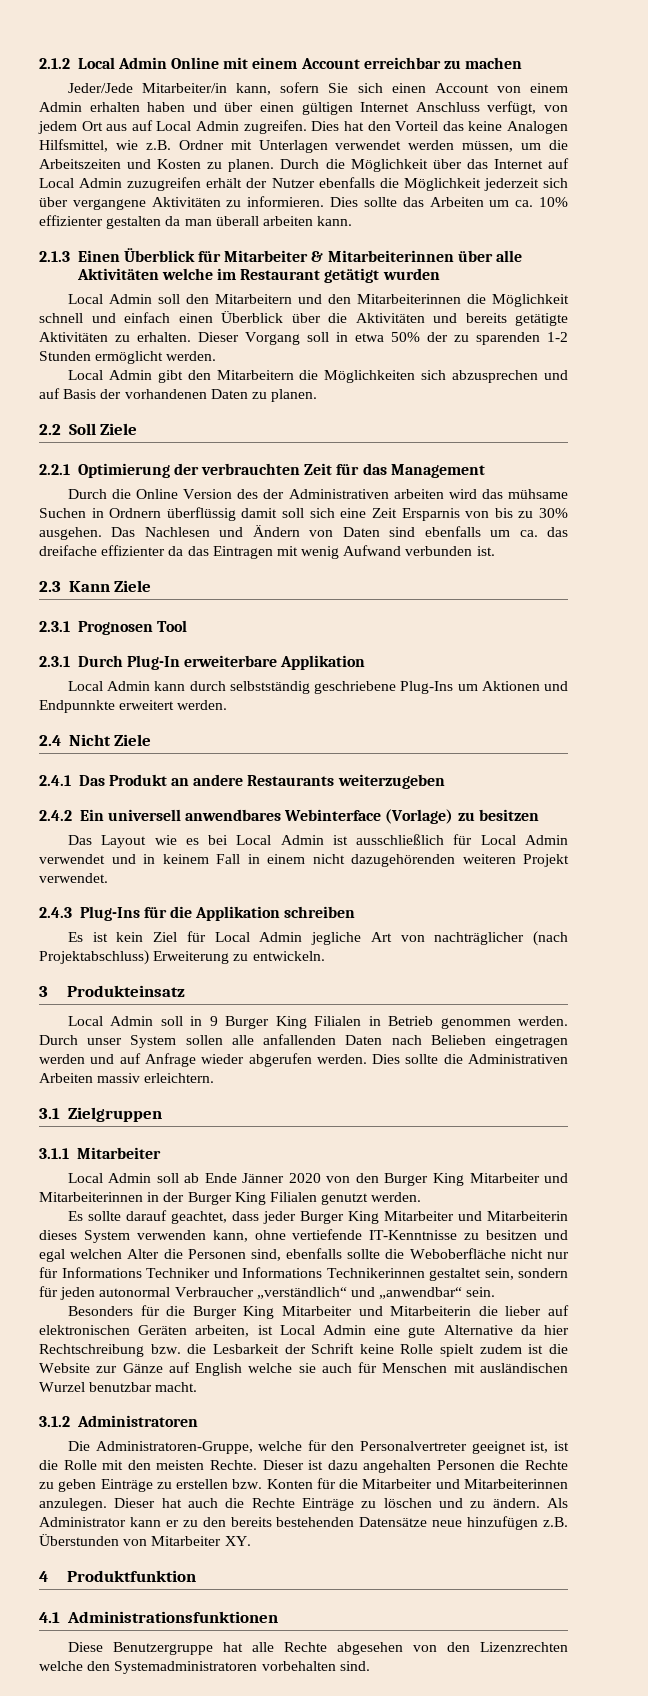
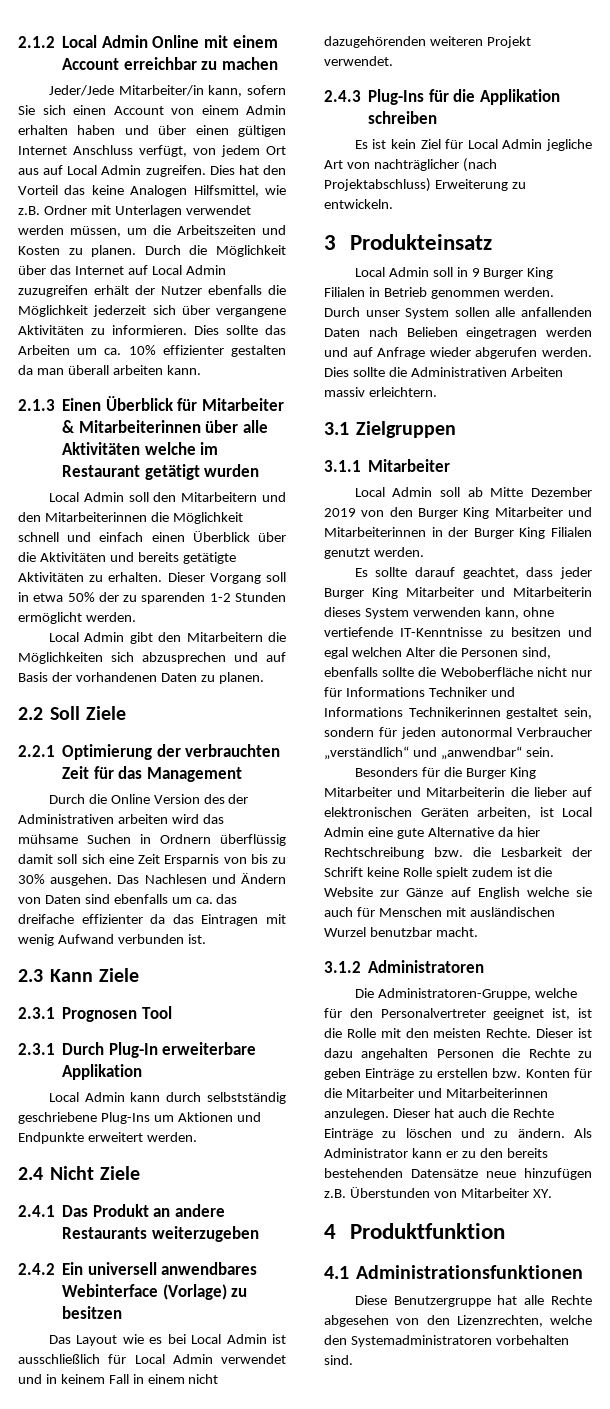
- Local Admin kann durch selbstständig geschriebene Plug-Ins um Aktionen und Endpunnkte erweitert werden.
+ Local Admin kann durch selbstständig geschriebene Plug-Ins um Aktionen und Endpunkte erweitert werden.
- Local Admin soll ab Ende Jänner 2020 von den Burger King Mitarbeiter und Mitarbeiterinnen in der Burger King Filialen genutzt werden.
+ Local Admin soll ab Mitte Dezember 2019 von den Burger King Mitarbeiter und Mitarbeiterinnen in der Burger King Filialen genutzt werden.
- Diese Benutzergruppe hat alle Rechte abgesehen von den Lizenzrechten welche den Systemadministratoren vorbehalten sind.
+ Diese Benutzergruppe hat alle Rechte abgesehen von den Lizenzrechten, welche den Systemadministratoren vorbehalten sind.

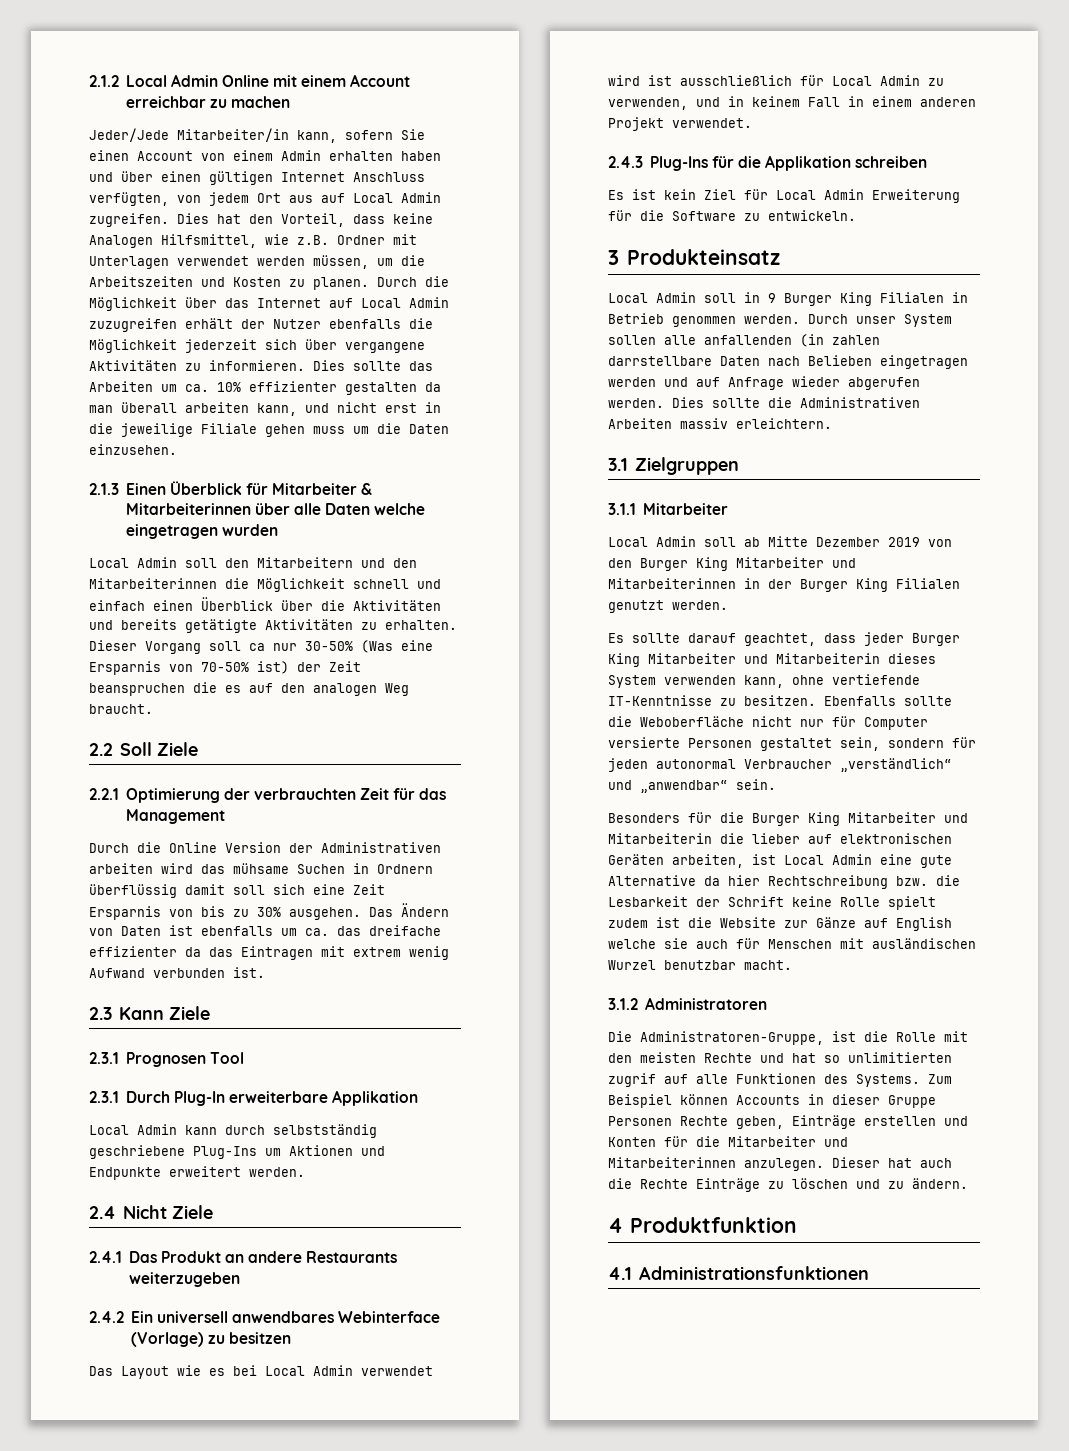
- Jeder/Jede Mitarbeiter/in kann, sofern Sie sich einen Account von einem Admin erhalten haben und über einen gültigen Internet Anschluss verfügt, von jedem Ort aus auf Local Admin zugreifen.
+ Jeder/Jede Mitarbeiter/in kann, sofern Sie einen Account von einem Admin erhalten haben und über einen gültigen Internet Anschluss verfügten, von jedem Ort aus auf Local Admin zugreifen.
- Dies hat den Vorteil das keine Analogen Hilfsmittel, wie z.B. Ordner mit Unterlagen verwendet werden müssen, um die Arbeitszeiten und Kosten zu planen.
+ Dies hat den Vorteil, dass keine Analogen Hilfsmittel, wie z.B. Ordner mit Unterlagen verwendet werden müssen, um die Arbeitszeiten und Kosten zu planen.
- Dies sollte das Arbeiten um ca. 10% effizienter gestalten da man überall arbeiten kann.
+ Dies sollte das Arbeiten um ca. 10% effizienter gestalten da man überall arbeiten kann, und nicht erst in die jeweilige Filiale gehen muss um die Daten einzusehen.
- 2.1.3 Einen Überblick für Mitarbeiter & Mitarbeiterinnen über alle Aktivitäten welche im Restaurant getätigt wurden
+ 2.1.3 Einen Überblick für Mitarbeiter & Mitarbeiterinnen über alle Daten welche eingetragen wurden
- Dieser Vorgang soll in etwa 50% der zu sparenden 1-2 Stunden ermöglicht werden.
- Local Admin gibt den Mitarbeitern die Möglichkeiten sich abzusprechen und auf Basis der vorhandenen Daten zu planen.
+ Dieser Vorgang soll ca nur 30-50% (Was eine Ersparnis von 70-50% ist) der Zeit beanspruchen die es auf den analogen Weg braucht.
- Durch die Online Version des der Administrativen arbeiten wird das mühsame Suchen in Ordnern überflüssig damit soll sich eine Zeit Ersparnis von bis zu 30% ausgehen.
+ Durch die Online Version der Administrativen arbeiten wird das mühsame Suchen in Ordnern überflüssig damit soll sich eine Zeit Ersparnis von bis zu 30% ausgehen.
- Das Nachlesen und Ändern von Daten sind ebenfalls um ca. das dreifache effizienter da das Eintragen mit wenig Aufwand verbunden ist.
+ Das Ändern von Daten ist ebenfalls um ca. das dreifache effizienter da das Eintragen mit extrem wenig Aufwand verbunden ist.
- Das Layout wie es bei Local Admin ist ausschließlich für Local Admin verwendet und in keinem Fall in einem nicht dazugehörenden weiteren Projekt verwendet.
+ Das Layout wie es bei Local Admin verwendet wird ist ausschließlich für Local Admin zu verwenden, und in keinem Fall in einem anderen Projekt verwendet.
- Es ist kein Ziel für Local Admin jegliche Art von nachträglicher (nach Projektabschluss) Erweiterung zu entwickeln.
+ Es ist kein Ziel für Local Admin Erweiterung für die Software zu entwickeln.
- Durch unser System sollen alle anfallenden Daten nach Belieben eingetragen werden und auf Anfrage wieder abgerufen werden.
+ Durch unser System sollen alle anfallenden (in zahlen darrstellbare Daten nach Belieben eingetragen werden und auf Anfrage wieder abgerufen werden.
- Es sollte darauf geachtet, dass jeder Burger King Mitarbeiter und Mitarbeiterin dieses System verwenden kann, ohne vertiefende IT-Kenntnisse zu besitzen und egal welchen Alter die Personen sind, ebenfalls sollte die Weboberfläche nicht nur für Informations Techniker und Informations Technikerinnen gestaltet sein, sondern für jeden autonormal Verbraucher „verständlich“ und „anwendbar“ sein.
+ Es sollte darauf geachtet, dass jeder Burger King Mitarbeiter und Mitarbeiterin dieses System verwenden kann, ohne vertiefende IT-Kenntnisse zu besitzen. Ebenfalls sollte die Weboberfläche nicht nur für Computer versierte Personen gestaltet sein, sondern für jeden autonormal Verbraucher „verständlich“ und „anwendbar“ sein.
- Die Administratoren-Gruppe, welche für den Personalvertreter geeignet ist, ist die Rolle mit den meisten Rechte. Dieser ist dazu angehalten Personen die Rechte zu geben Einträge zu erstellen bzw. Konten für die Mitarbeiter und Mitarbeiterinnen anzulegen.
+ Die Administratoren-Gruppe, ist die Rolle mit den meisten Rechte und hat so unlimitierten zugrif auf alle Funktionen des Systems. Zum Beispiel können Accounts in dieser Gruppe Personen Rechte geben, Einträge erstellen und Konten für die Mitarbeiter und Mitarbeiterinnen anzulegen.
- Dieser hat auch die Rechte Einträge zu löschen und zu ändern. Als Administrator kann er zu den bereits bestehenden Datensätze neue hinzufügen z.B. Überstunden von Mitarbeiter XY.
+ Dieser hat auch die Rechte Einträge zu löschen und zu ändern.
  4 Produktfunktion
  4.1 Administrationsfunktionen
- Diese Benutzergruppe hat alle Rechte abgesehen von den Lizenzrechten, welche den Systemadministratoren vorbehalten sind.

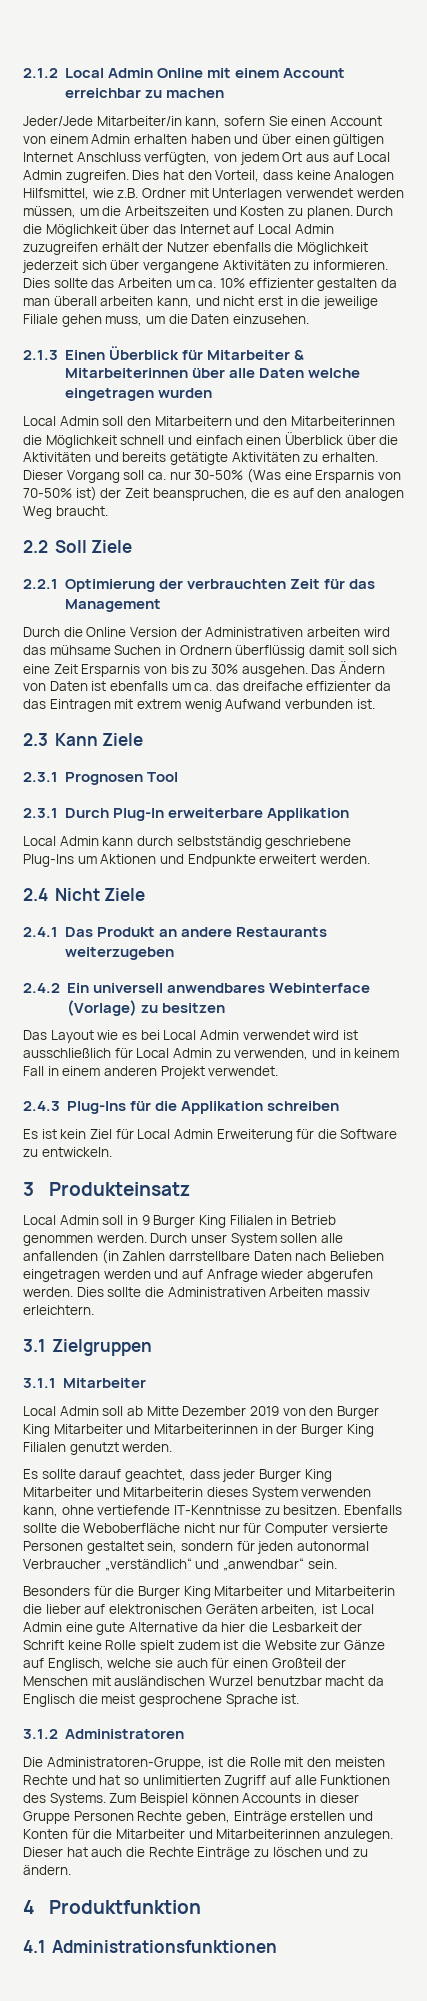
- Dies sollte das Arbeiten um ca. 10% effizienter gestalten da man überall arbeiten kann, und nicht erst in die jeweilige Filiale gehen muss um die Daten einzusehen.
+ Dies sollte das Arbeiten um ca. 10% effizienter gestalten da man überall arbeiten kann, und nicht erst in die jeweilige Filiale gehen muss, um die Daten einzusehen.
- Dieser Vorgang soll ca nur 30-50% (Was eine Ersparnis von 70-50% ist) der Zeit beanspruchen die es auf den analogen Weg braucht.
+ Dieser Vorgang soll ca. nur 30-50% (Was eine Ersparnis von 70-50% ist) der Zeit beanspruchen, die es auf den analogen Weg braucht.
- Durch unser System sollen alle anfallenden (in zahlen darrstellbare Daten nach Belieben eingetragen werden und auf Anfrage wieder abgerufen werden.
+ Durch unser System sollen alle anfallenden (in Zahlen darrstellbare Daten nach Belieben eingetragen werden und auf Anfrage wieder abgerufen werden.
- Besonders für die Burger King Mitarbeiter und Mitarbeiterin die lieber auf elektronischen Geräten arbeiten, ist Local Admin eine gute Alternative da hier Rechtschreibung bzw. die Lesbarkeit der Schrift keine Rolle spielt zudem ist die Website zur Gänze auf English welche sie auch für Menschen mit ausländischen Wurzel benutzbar macht.
+ Besonders für die Burger King Mitarbeiter und Mitarbeiterin die lieber auf elektronischen Geräten arbeiten, ist Local Admin eine gute Alternative da hier die Lesbarkeit der Schrift keine Rolle spielt zudem ist die Website zur Gänze auf Englisch, welche sie auch für einen Großteil der Menschen mit ausländischen Wurzel benutzbar macht da Englisch die meist gesprochene Sprache ist.
- Die Administratoren-Gruppe, ist die Rolle mit den meisten Rechte und hat so unlimitierten zugrif auf alle Funktionen des Systems.
+ Die Administratoren-Gruppe, ist die Rolle mit den meisten Rechte und hat so unlimitierten Zugriff auf alle Funktionen des Systems.

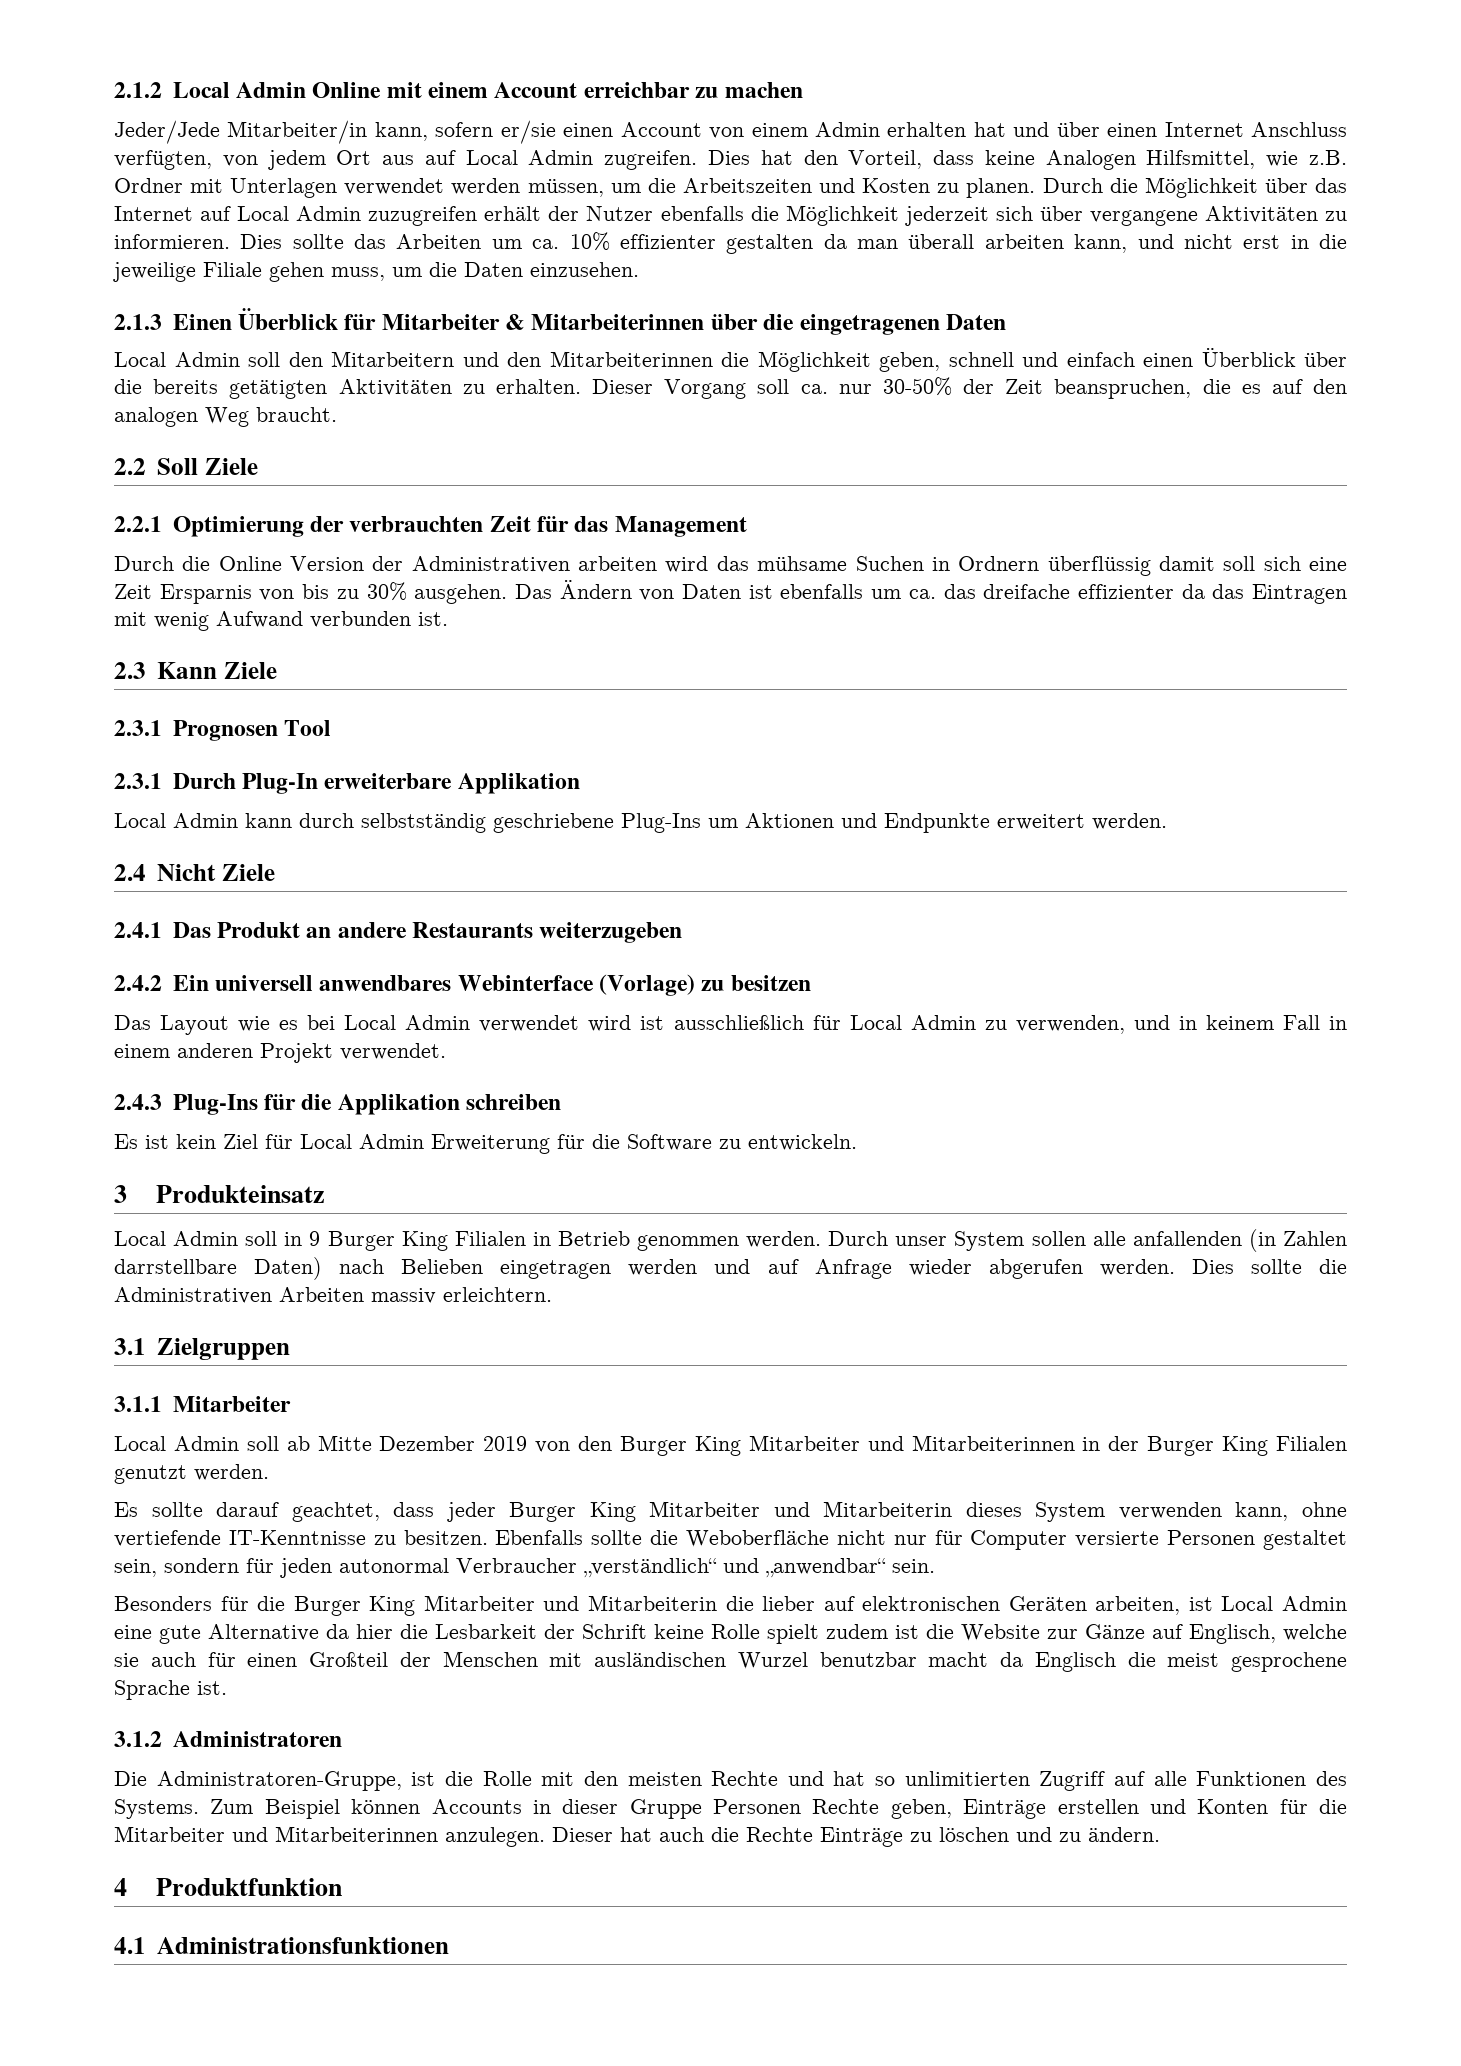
- Jeder/Jede Mitarbeiter/in kann, sofern Sie einen Account von einem Admin erhalten haben und über einen gültigen Internet Anschluss verfügten, von jedem Ort aus auf Local Admin zugreifen.
+ Jeder/Jede Mitarbeiter/in kann, sofern er/sie einen Account von einem Admin erhalten hat und über einen Internet Anschluss verfügten, von jedem Ort aus auf Local Admin zugreifen.
- 2.1.3 Einen Überblick für Mitarbeiter & Mitarbeiterinnen über alle Daten welche eingetragen wurden
+ 2.1.3 Einen Überblick für Mitarbeiter & Mitarbeiterinnen über die eingetragenen Daten
- Local Admin soll den Mitarbeitern und den Mitarbeiterinnen die Möglichkeit schnell und einfach einen Überblick über die Aktivitäten und bereits getätigte Aktivitäten zu erhalten.
+ Local Admin soll den Mitarbeitern und den Mitarbeiterinnen die Möglichkeit geben, schnell und einfach einen Überblick über die bereits getätigten Aktivitäten zu erhalten.
- Dieser Vorgang soll ca. nur 30-50% (Was eine Ersparnis von 70-50% ist) der Zeit beanspruchen, die es auf den analogen Weg braucht.
+ Dieser Vorgang soll ca. nur 30-50% der Zeit beanspruchen, die es auf den analogen Weg braucht.
- Das Ändern von Daten ist ebenfalls um ca. das dreifache effizienter da das Eintragen mit extrem wenig Aufwand verbunden ist.
+ Das Ändern von Daten ist ebenfalls um ca. das dreifache effizienter da das Eintragen mit wenig Aufwand verbunden ist.
- Durch unser System sollen alle anfallenden (in Zahlen darrstellbare Daten nach Belieben eingetragen werden und auf Anfrage wieder abgerufen werden.
+ Durch unser System sollen alle anfallenden (in Zahlen darrstellbare Daten) nach Belieben eingetragen werden und auf Anfrage wieder abgerufen werden.

